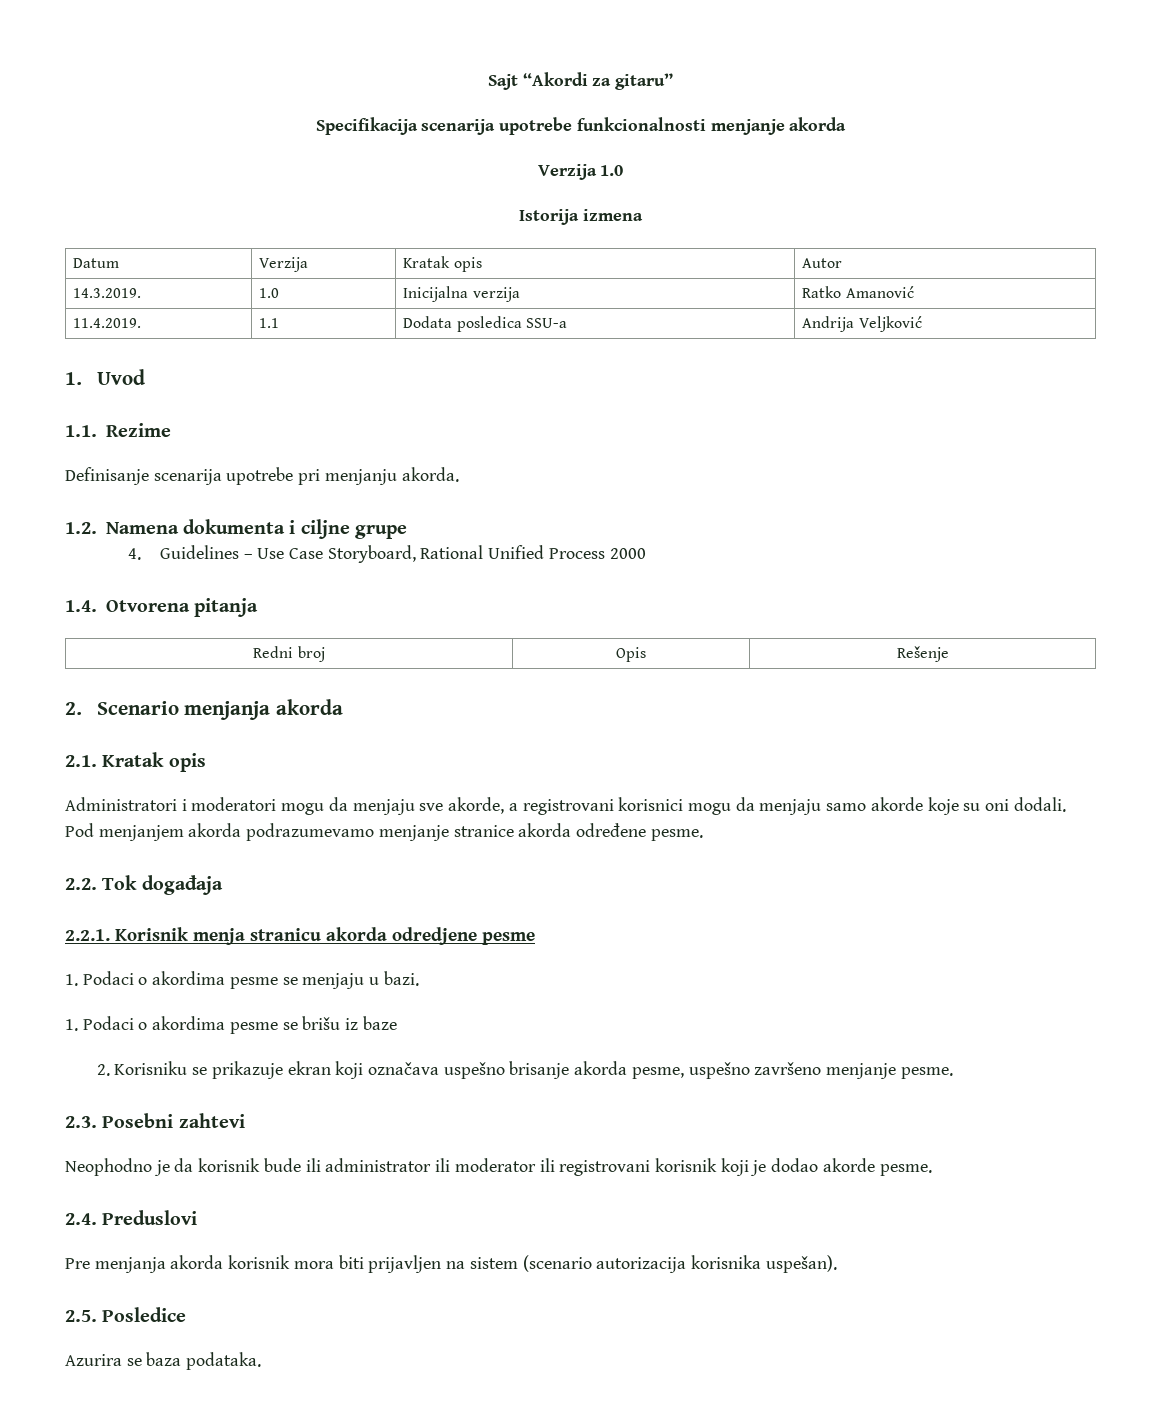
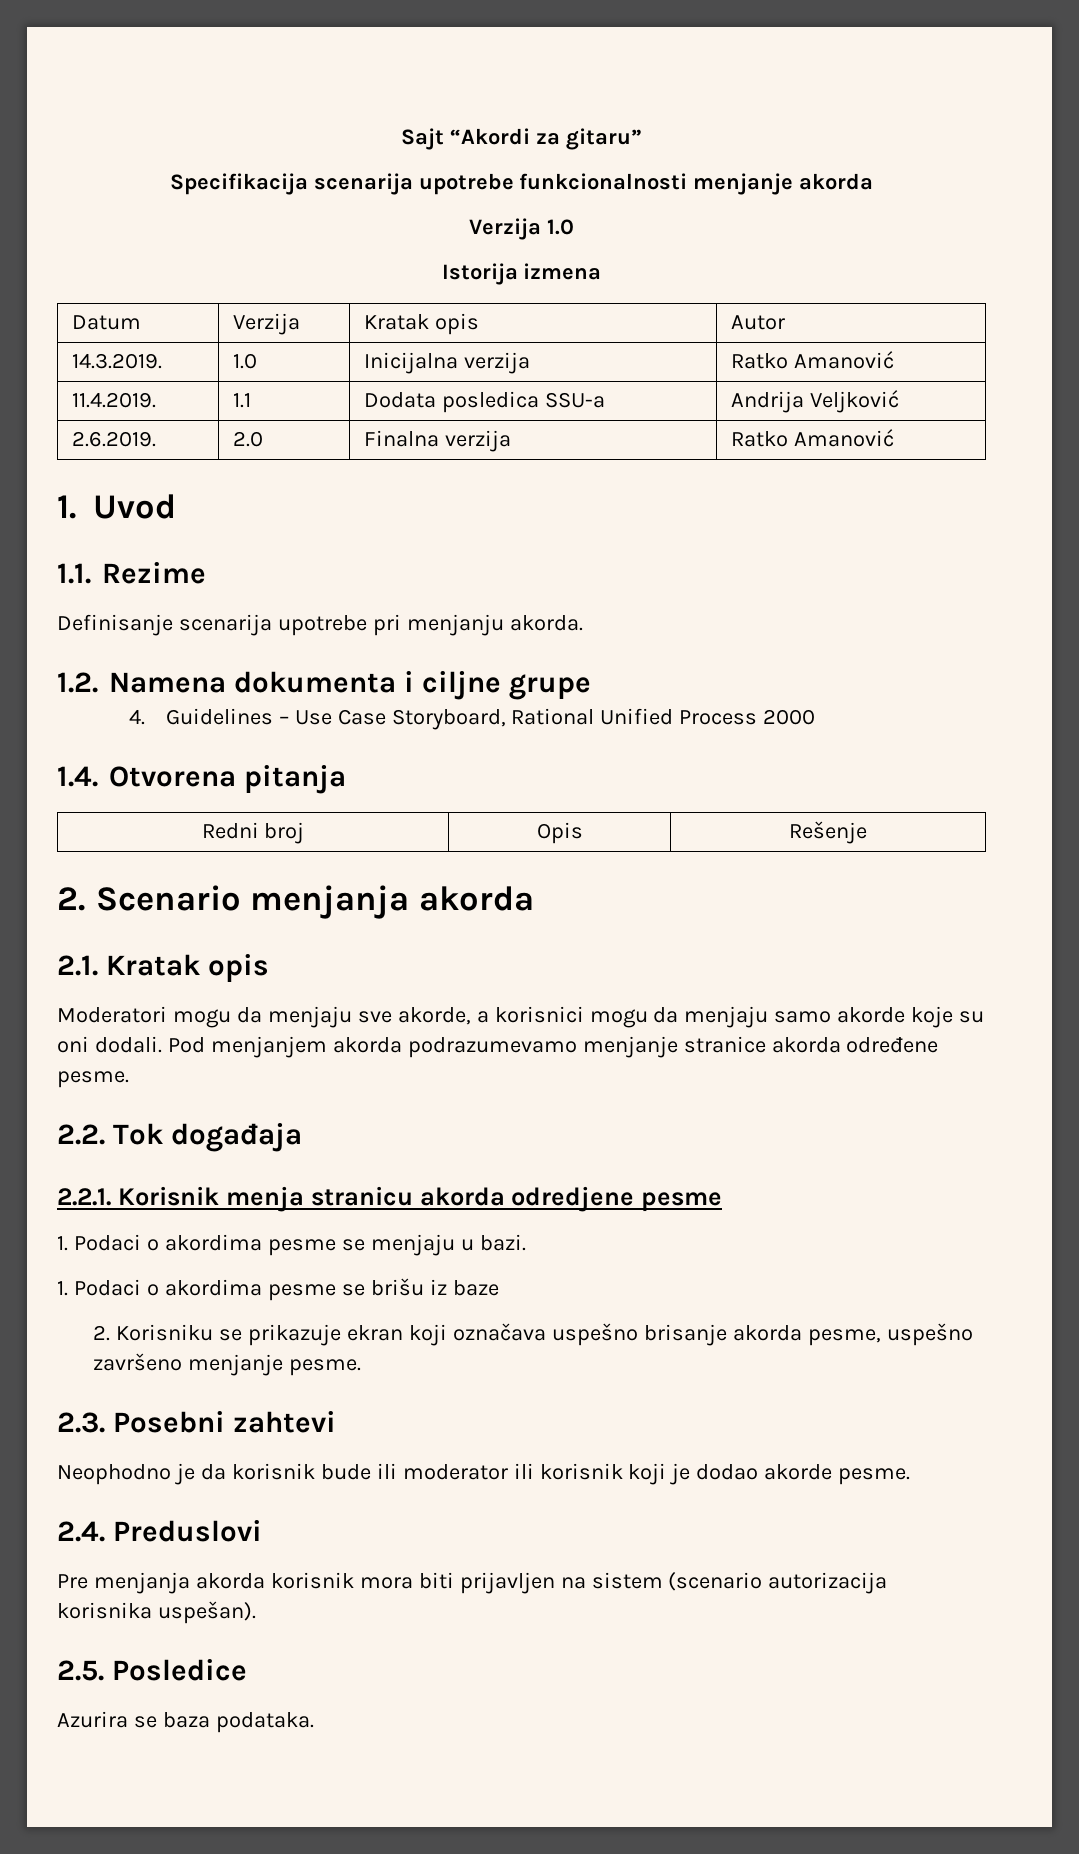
+ 2.6.2019. | 2.0 | Finalna verzija | Ratko Amanović
- Administratori i moderatori mogu da menjaju sve akorde, a registrovani korisnici mogu da menjaju samo akorde koje su oni dodali.
+ Moderatori mogu da menjaju sve akorde, a korisnici mogu da menjaju samo akorde koje su oni dodali.
- Neophodno je da korisnik bude ili administrator ili moderator ili registrovani korisnik koji je dodao akorde pesme.
+ Neophodno je da korisnik bude ili moderator ili korisnik koji je dodao akorde pesme.

